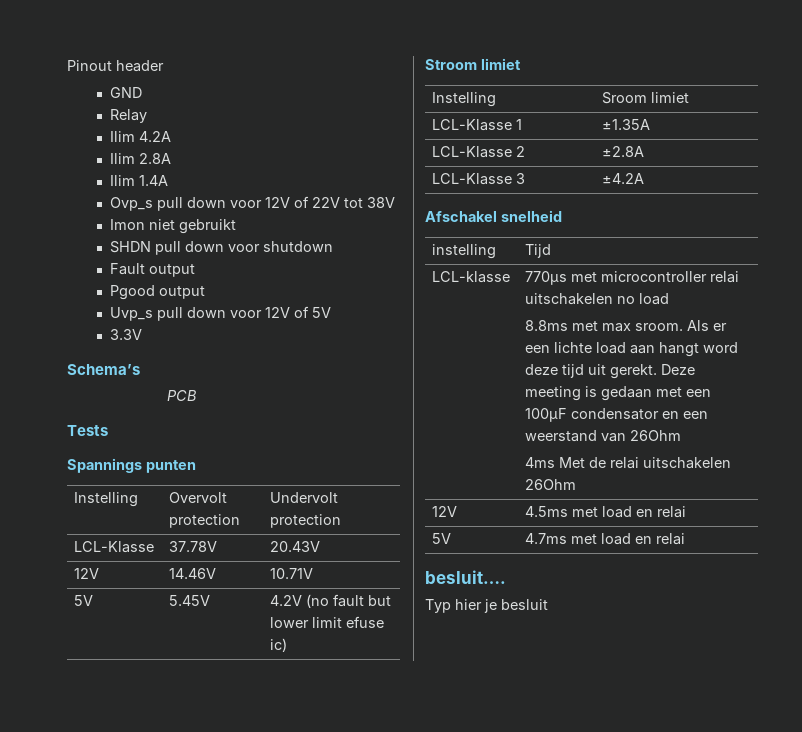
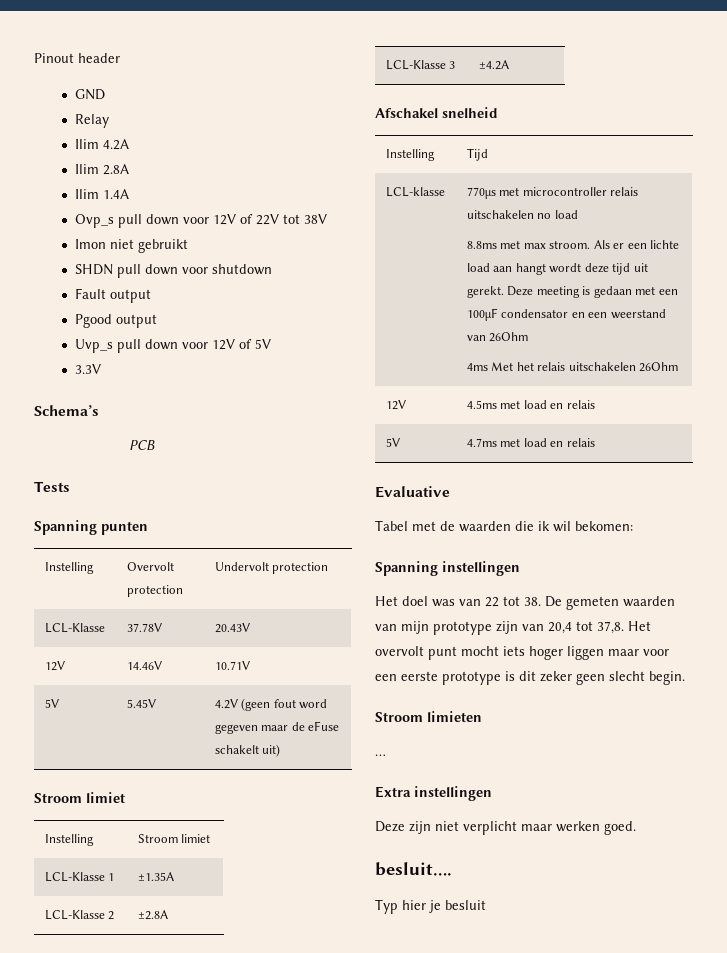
- Spannings punten
+ Spanning punten
- 5V | 5.45V | 4.2V (no fault but lower limit efuse ic)
+ 5V | 5.45V | 4.2V (geen fout word gegeven maar de eFuse schakelt uit)
- Instelling | Sroom limiet
+ Instelling | Stroom limiet
- instelling | Tijd
+ Instelling | Tijd
- 770µs met microcontroller relai uitschakelen no load
+ 770µs met microcontroller relais uitschakelen no load
- 8.8ms met max sroom.
+ 8.8ms met max stroom.
- Als er een lichte load aan hangt word deze tijd uit gerekt.
+ Als er een lichte load aan hangt wordt deze tijd uit gerekt.
- 4ms Met de relai uitschakelen 26Ohm
+ 4ms Met het relais uitschakelen 26Ohm
- 12V | 4.5ms met load en relai
+ 12V | 4.5ms met load en relais
- 5V | 4.7ms met load en relai
+ 5V | 4.7ms met load en relais
+ Evaluative
+ Tabel met de waarden die ik wil bekomen:
+ Spanning instellingen
+ Het doel was van 22 tot 38. De gemeten waarden van mijn prototype zijn van 20,4 tot 37,8. Het overvolt punt mocht iets hoger liggen maar voor een eerste prototype is dit zeker geen slecht begin.
+ Stroom limieten
+ …
+ Extra instellingen
+ Deze zijn niet verplicht maar werken goed.

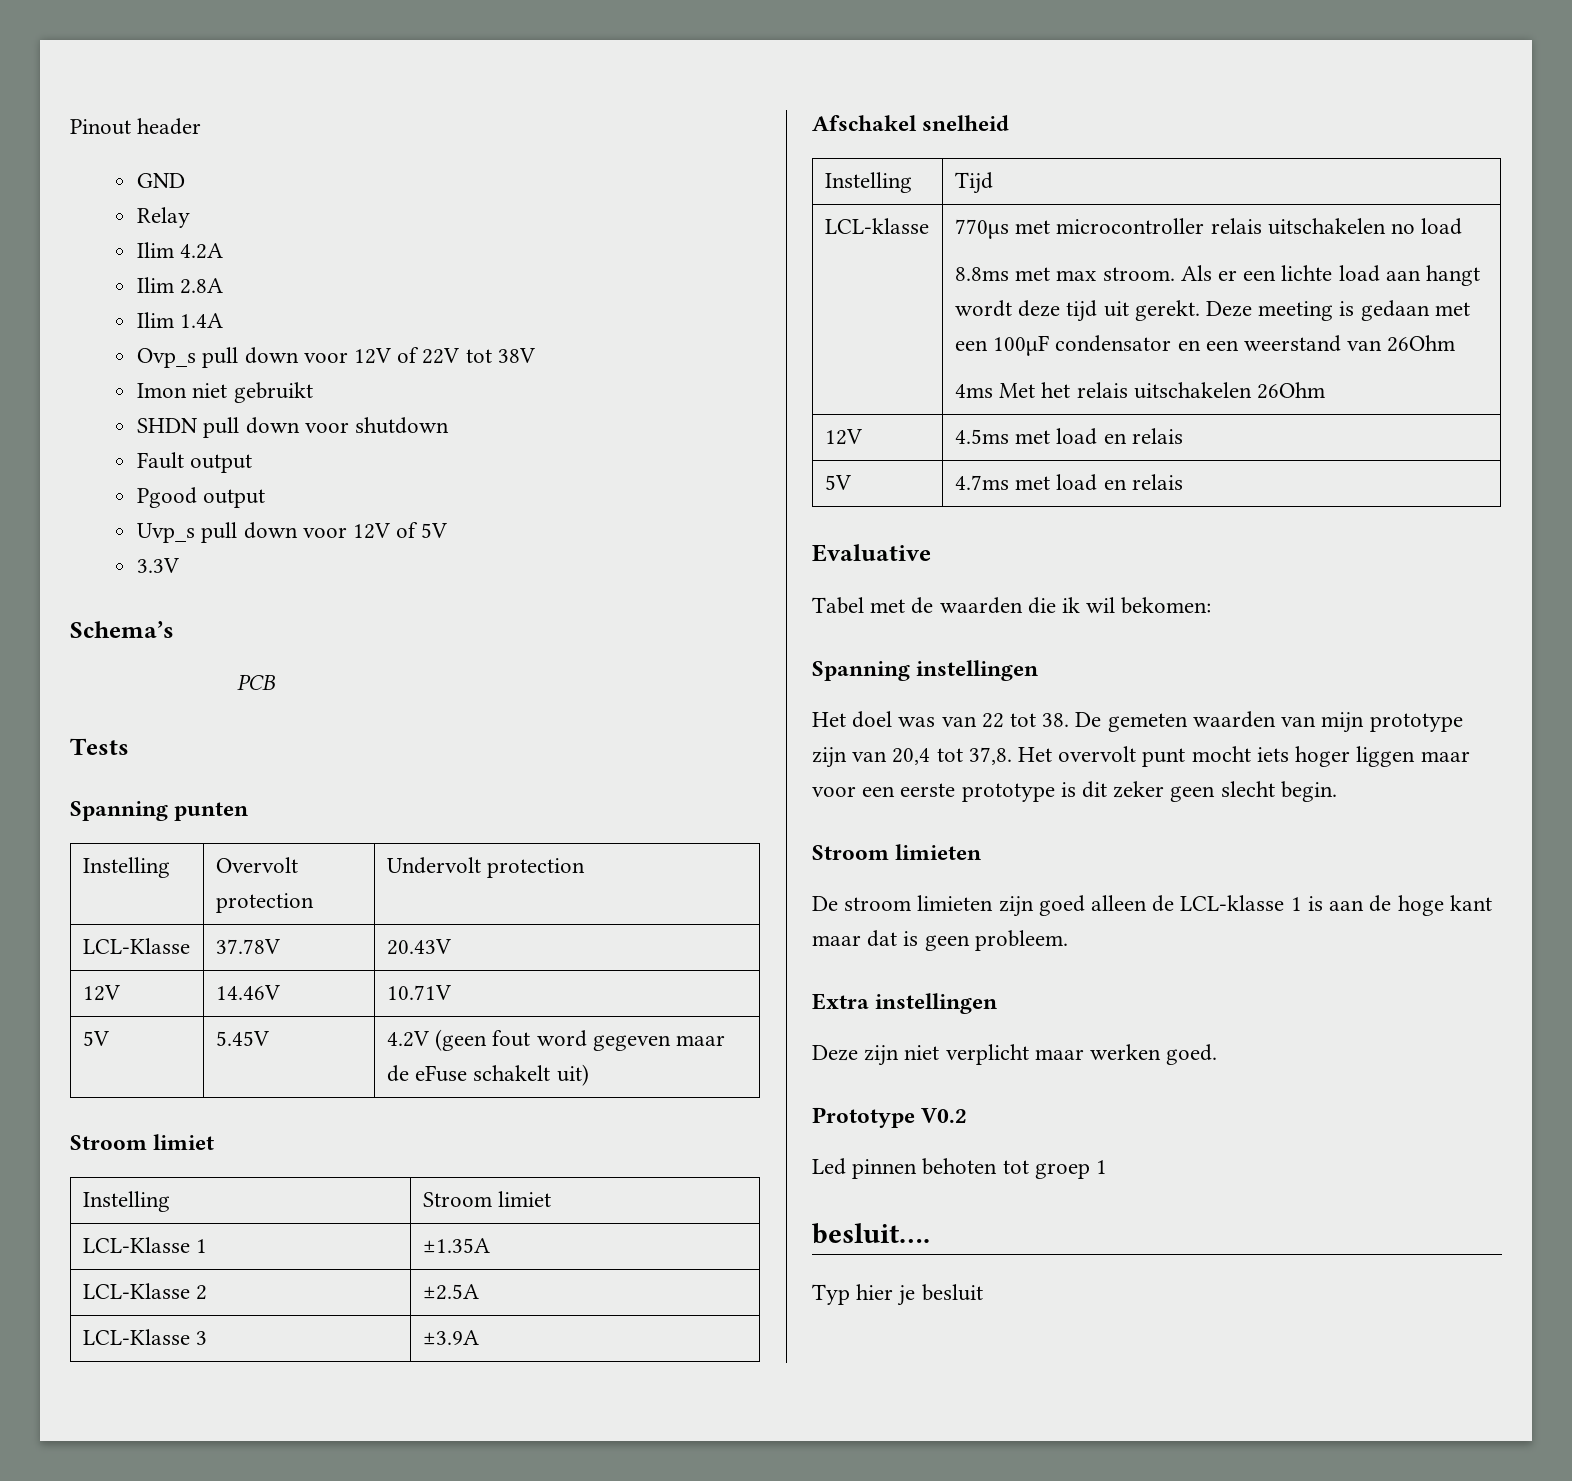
- LCL-Klasse 2 | ±2.8A
+ LCL-Klasse 2 | ±2.5A
- LCL-Klasse 3 | ±4.2A
+ LCL-Klasse 3 | ±3.9A
- …
+ De stroom limieten zijn goed alleen de LCL-klasse 1 is aan de hoge kant maar dat is geen probleem.
+ Prototype V0.2
+ Led pinnen behoten tot groep 1

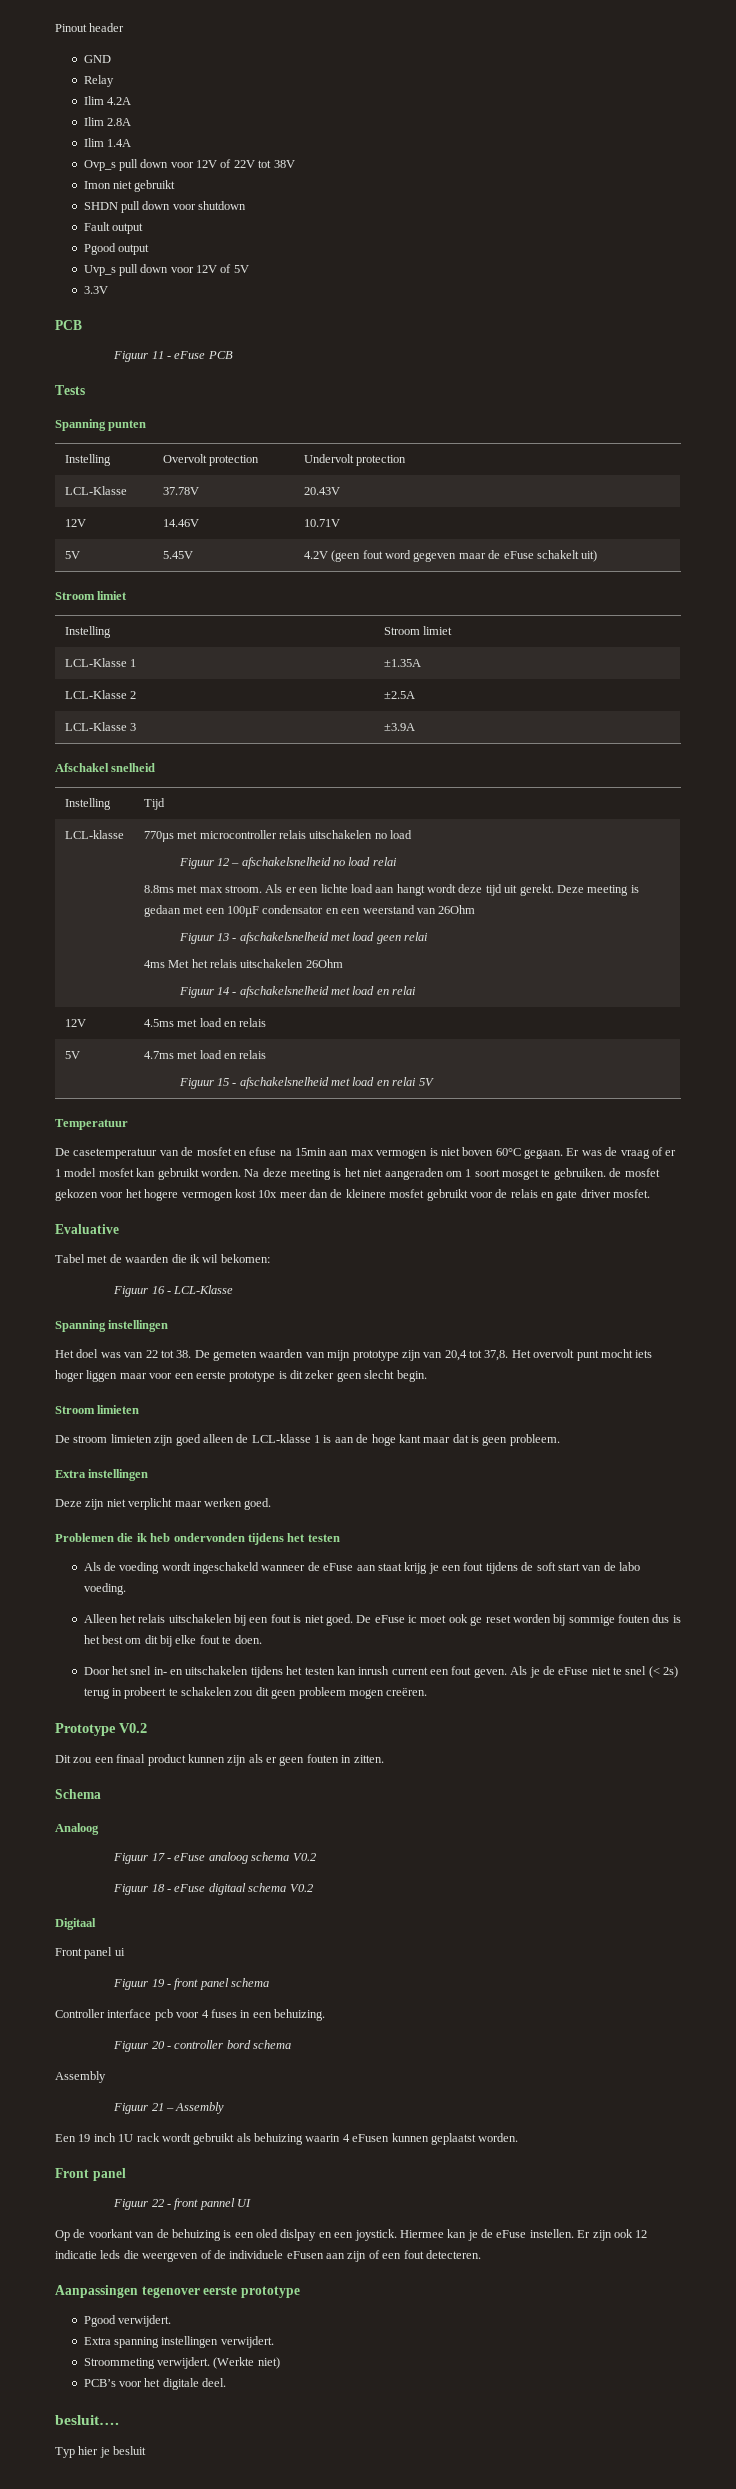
  3.3V
- Schema’s
  PCB
+ Figuur 11 - eFuse PCB
+ Figuur 12 – afschakelsnelheid no load relai
+ Figuur 13 - afschakelsnelheid met load geen relai
+ Figuur 14 - afschakelsnelheid met load en relai
  5V | 4.7ms met load en relais
+ Figuur 15 - afschakelsnelheid met load en relai 5V
+ Temperatuur
+ De casetemperatuur van de mosfet en efuse na 15min aan max vermogen is niet boven 60°C gegaan. Er was de vraag of er 1 model mosfet kan gebruikt worden. Na deze meeting is het niet aangeraden om 1 soort mosget te gebruiken. de mosfet gekozen voor het hogere vermogen kost 10x meer dan de kleinere mosfet gebruikt voor de relais en gate driver mosfet.
+ Figuur 16 - LCL-Klasse
+ Problemen die ik heb ondervonden tijdens het testen
+ Als de voeding wordt ingeschakeld wanneer de eFuse aan staat krijg je een fout tijdens de soft start van de labo voeding.
+ Alleen het relais uitschakelen bij een fout is niet goed. De eFuse ic moet ook ge reset worden bij sommige fouten dus is het best om dit bij elke fout te doen.
+ Door het snel in- en uitschakelen tijdens het testen kan inrush current een fout geven. Als je de eFuse niet te snel (< 2s) terug in probeert te schakelen zou dit geen probleem mogen creëren.
  Prototype V0.2
- Led pinnen behoten tot groep 1
+ Dit zou een finaal product kunnen zijn als er geen fouten in zitten.
+ Schema
+ Analoog
+ Figuur 17 - eFuse analoog schema V0.2
+ Figuur 18 - eFuse digitaal schema V0.2
+ Digitaal
+ Front panel ui
+ Figuur 19 - front panel schema
+ Controller interface pcb voor 4 fuses in een behuizing.
+ Figuur 20 - controller bord schema
+ Assembly
+ Figuur 21 – Assembly
+ Een 19 inch 1U rack wordt gebruikt als behuizing waarin 4 eFusen kunnen geplaatst worden.
+ Front panel
+ Figuur 22 - front pannel UI
+ Op de voorkant van de behuizing is een oled dislpay en een joystick. Hiermee kan je de eFuse instellen. Er zijn ook 12 indicatie leds die weergeven of de individuele eFusen aan zijn of een fout detecteren.
+ Aanpassingen tegenover eerste prototype
+ Pgood verwijdert.
+ Extra spanning instellingen verwijdert.
+ Stroommeting verwijdert. (Werkte niet)
+ PCB’s voor het digitale deel.

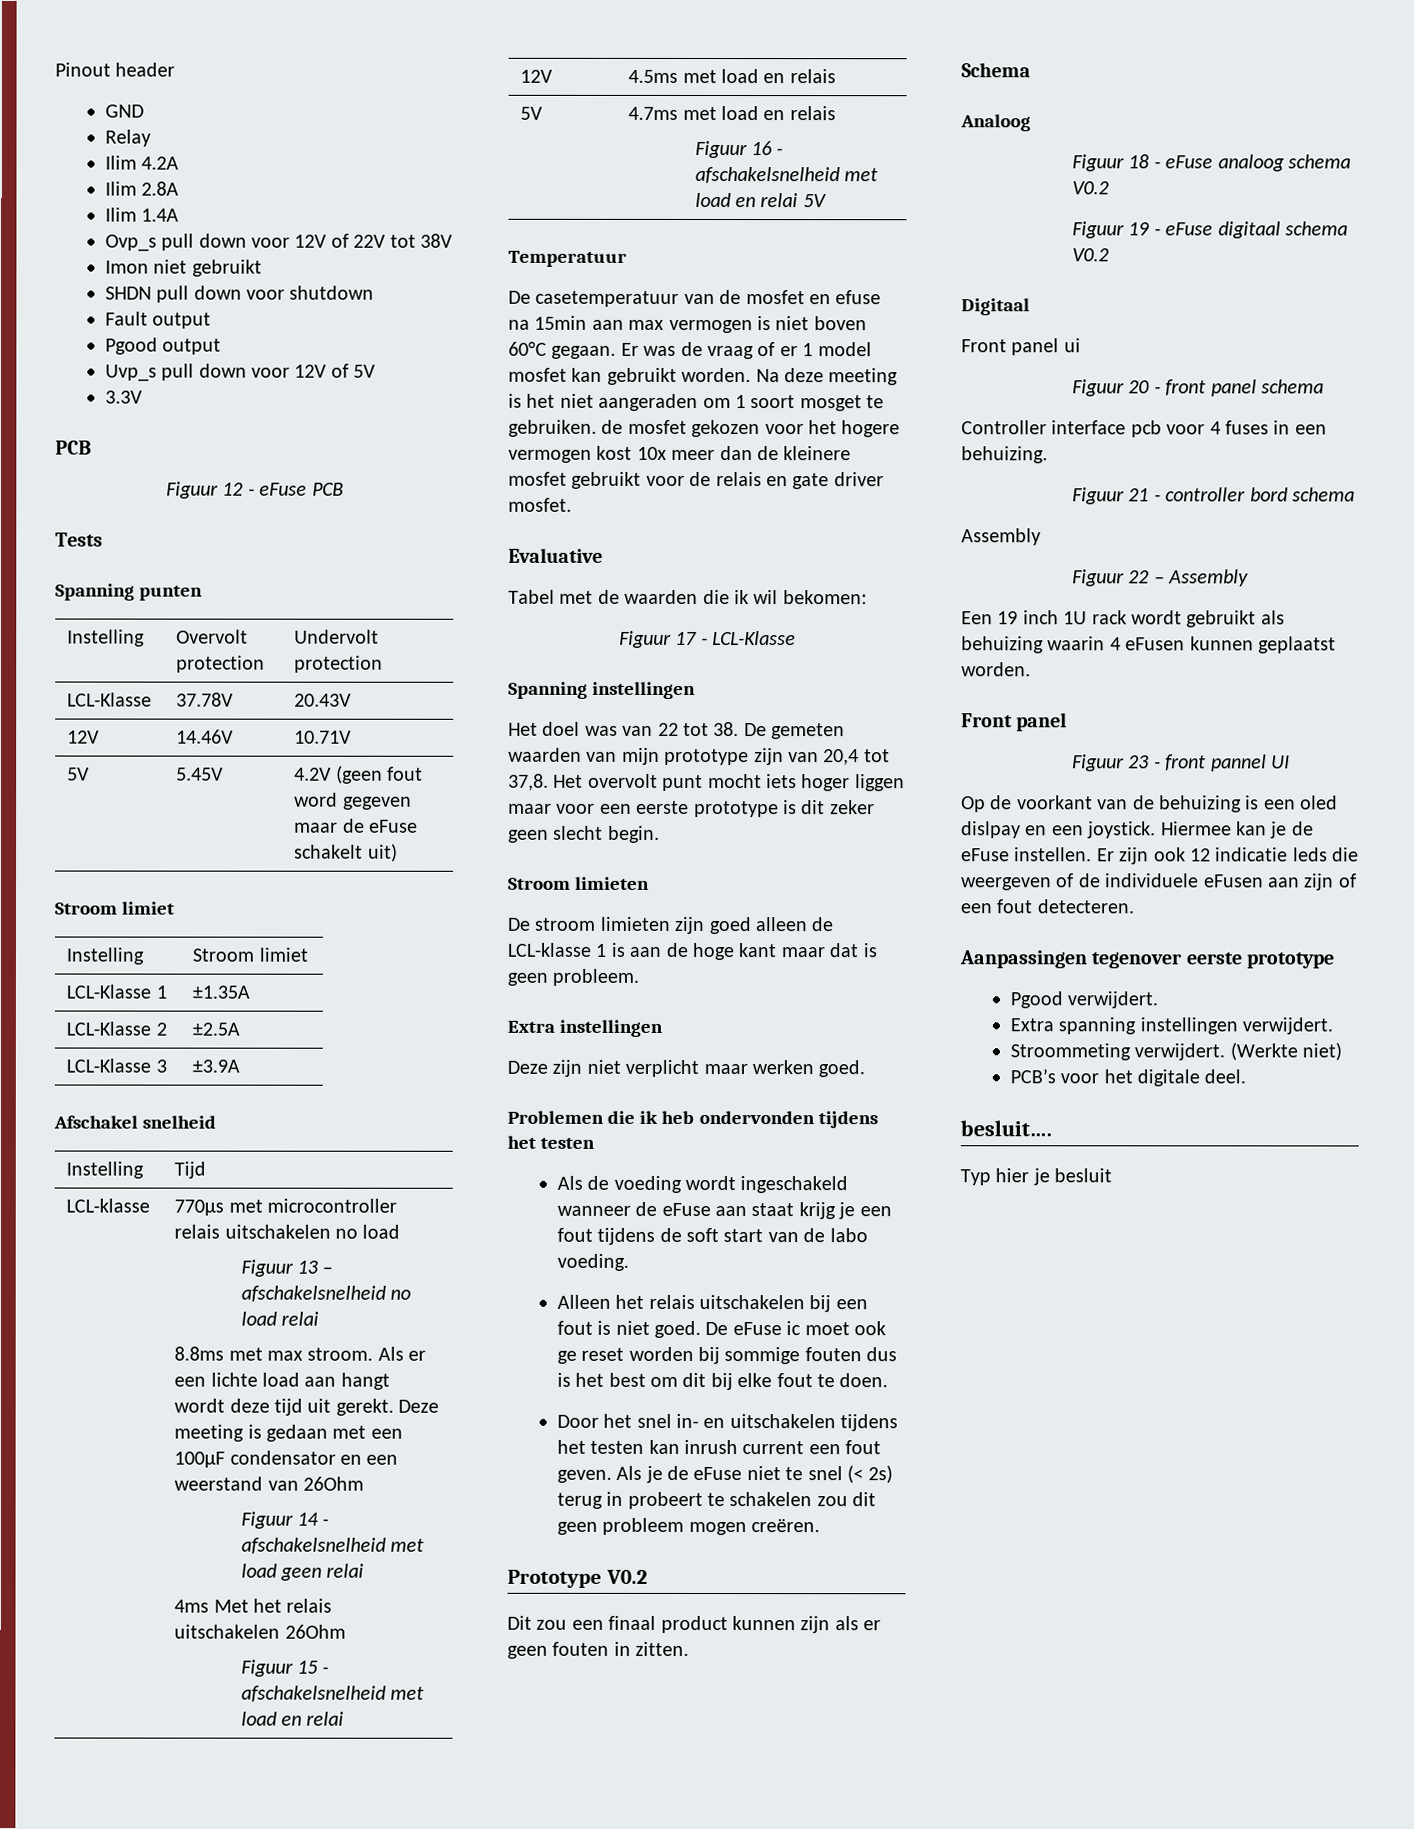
- Figuur 11 - eFuse PCB
+ Figuur 12 - eFuse PCB
- Figuur 12 – afschakelsnelheid no load relai
+ Figuur 13 – afschakelsnelheid no load relai
- Figuur 13 - afschakelsnelheid met load geen relai
+ Figuur 14 - afschakelsnelheid met load geen relai
- Figuur 14 - afschakelsnelheid met load en relai
+ Figuur 15 - afschakelsnelheid met load en relai
  5V | 4.7ms met load en relais
- Figuur 15 - afschakelsnelheid met load en relai 5V
+ Figuur 16 - afschakelsnelheid met load en relai 5V
- Figuur 16 - LCL-Klasse
+ Figuur 17 - LCL-Klasse
- Figuur 17 - eFuse analoog schema V0.2
+ Figuur 18 - eFuse analoog schema V0.2
- Figuur 18 - eFuse digitaal schema V0.2
+ Figuur 19 - eFuse digitaal schema V0.2
- Figuur 19 - front panel schema
+ Figuur 20 - front panel schema
- Figuur 20 - controller bord schema
+ Figuur 21 - controller bord schema
- Figuur 21 – Assembly
+ Figuur 22 – Assembly
- Figuur 22 - front pannel UI
+ Figuur 23 - front pannel UI

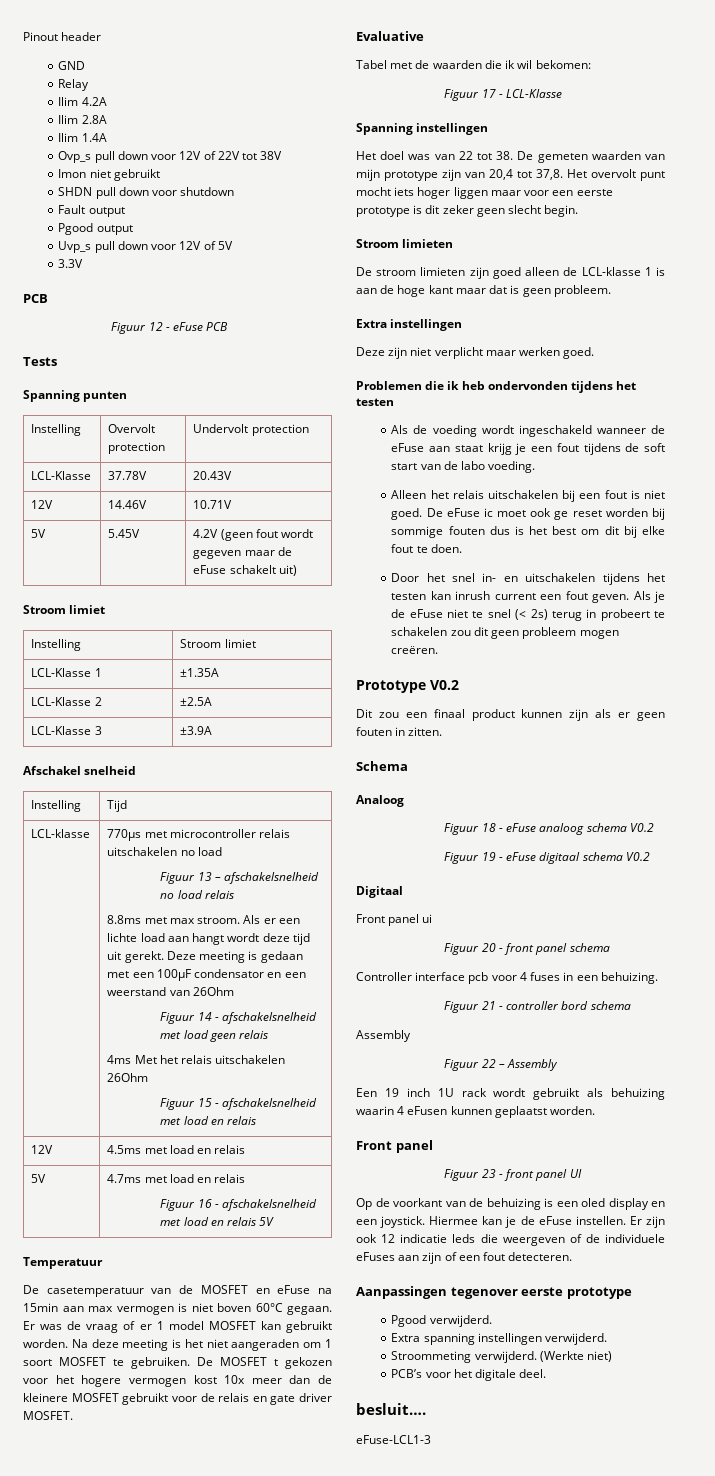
- 5V | 5.45V | 4.2V (geen fout word gegeven maar de eFuse schakelt uit)
+ 5V | 5.45V | 4.2V (geen fout wordt gegeven maar de eFuse schakelt uit)
- Figuur 13 – afschakelsnelheid no load relai
+ Figuur 13 – afschakelsnelheid no load relais
- Figuur 14 - afschakelsnelheid met load geen relai
+ Figuur 14 - afschakelsnelheid met load geen relais
- Figuur 15 - afschakelsnelheid met load en relai
+ Figuur 15 - afschakelsnelheid met load en relais
  5V | 4.7ms met load en relais
- Figuur 16 - afschakelsnelheid met load en relai 5V
+ Figuur 16 - afschakelsnelheid met load en relais 5V
- De casetemperatuur van de mosfet en efuse na 15min aan max vermogen is niet boven 60°C gegaan.
+ De casetemperatuur van de MOSFET en eFuse na 15min aan max vermogen is niet boven 60°C gegaan.
- Er was de vraag of er 1 model mosfet kan gebruikt worden.
+ Er was de vraag of er 1 model MOSFET kan gebruikt worden.
- Na deze meeting is het niet aangeraden om 1 soort mosget te gebruiken. de mosfet gekozen voor het hogere vermogen kost 10x meer dan de kleinere mosfet gebruikt voor de relais en gate driver mosfet.
+ Na deze meeting is het niet aangeraden om 1 soort MOSFET te gebruiken. De MOSFET t gekozen voor het hogere vermogen kost 10x meer dan de kleinere MOSFET gebruikt voor de relais en gate driver MOSFET.
- Figuur 23 - front pannel UI
+ Figuur 23 - front panel UI
- Op de voorkant van de behuizing is een oled dislpay en een joystick.
+ Op de voorkant van de behuizing is een oled display en een joystick.
- Er zijn ook 12 indicatie leds die weergeven of de individuele eFusen aan zijn of een fout detecteren.
+ Er zijn ook 12 indicatie leds die weergeven of de individuele eFuses aan zijn of een fout detecteren.
- Pgood verwijdert.
+ Pgood verwijderd.
- Extra spanning instellingen verwijdert.
+ Extra spanning instellingen verwijderd.
- Stroommeting verwijdert.
+ Stroommeting verwijderd.
- Typ hier je besluit
+ eFuse-LCL1-3

